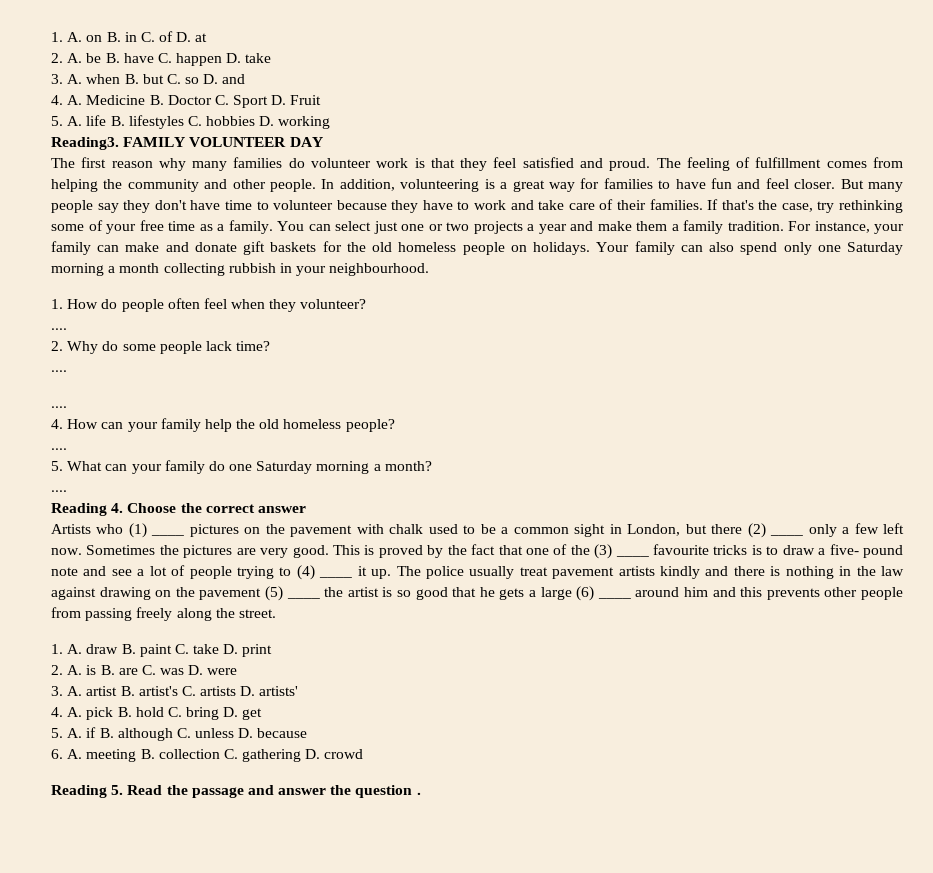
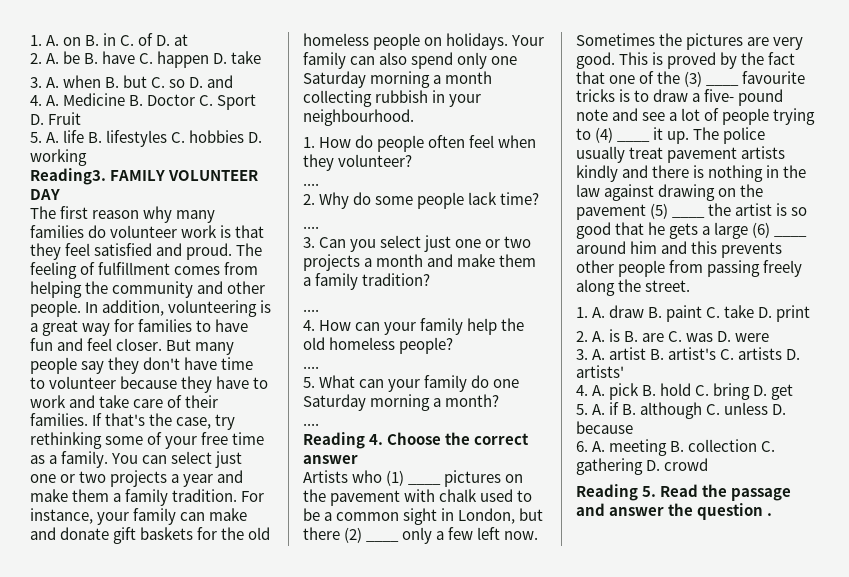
+ 3. Can you select just one or two projects a month and make them a family tradition?

